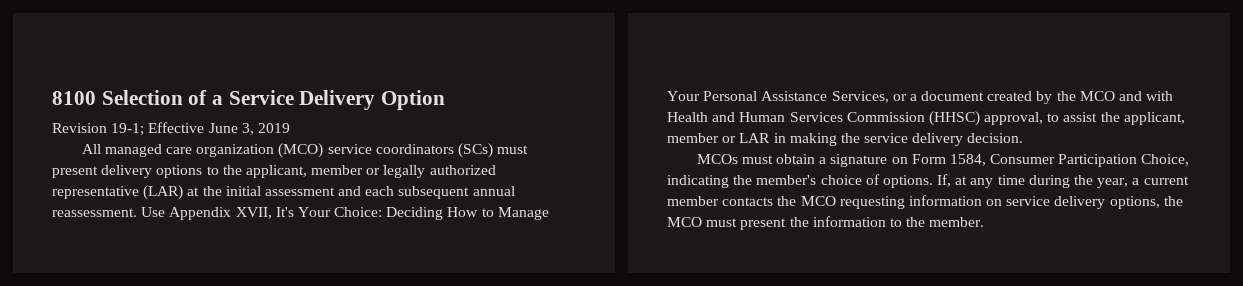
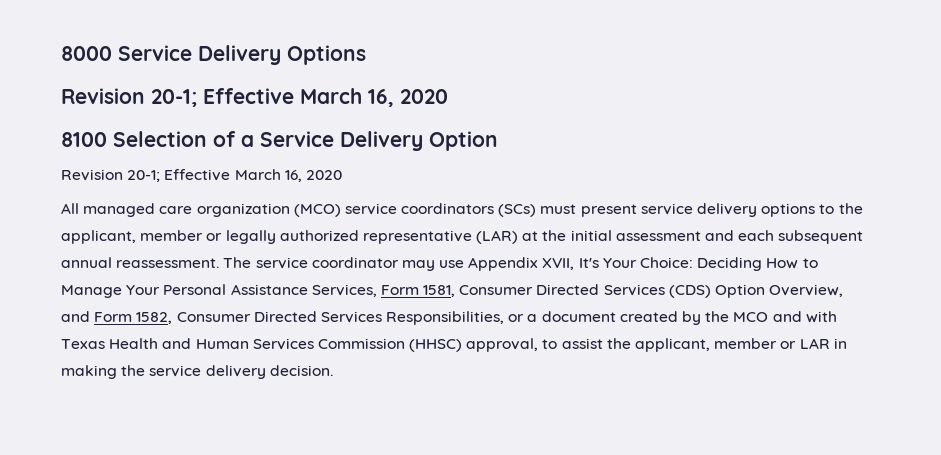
+ 8000 Service Delivery Options
+ Revision 20-1; Effective March 16, 2020
  8100 Selection of a Service Delivery Option
- Revision 19-1; Effective June 3, 2019
+ Revision 20-1; Effective March 16, 2020
- All managed care organization (MCO) service coordinators (SCs) must present delivery options to the applicant, member or legally authorized representative (LAR) at the initial assessment and each subsequent annual reassessment.
+ All managed care organization (MCO) service coordinators (SCs) must present service delivery options to the applicant, member or legally authorized representative (LAR) at the initial assessment and each subsequent annual reassessment.
- Use Appendix XVII, It's Your Choice: Deciding How to Manage Your Personal Assistance Services, or a document created by the MCO and with Health and Human Services Commission (HHSC) approval, to assist the applicant, member or LAR in making the service delivery decision.
+ The service coordinator may use Appendix XVII, It's Your Choice: Deciding How to Manage Your Personal Assistance Services, Form 1581, Consumer Directed Services (CDS) Option Overview, and Form 1582, Consumer Directed Services Responsibilities, or a document created by the MCO and with Texas Health and Human Services Commission (HHSC) approval, to assist the applicant, member or LAR in making the service delivery decision.
- MCOs must obtain a signature on Form 1584, Consumer Participation Choice, indicating the member's choice of options. If, at any time during the year, a current member contacts the MCO requesting information on service delivery options, the MCO must present the information to the member.

